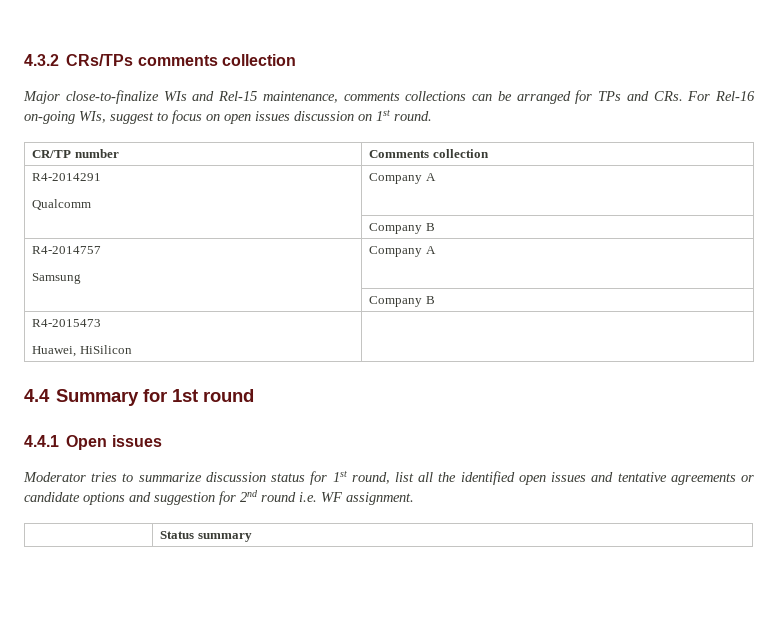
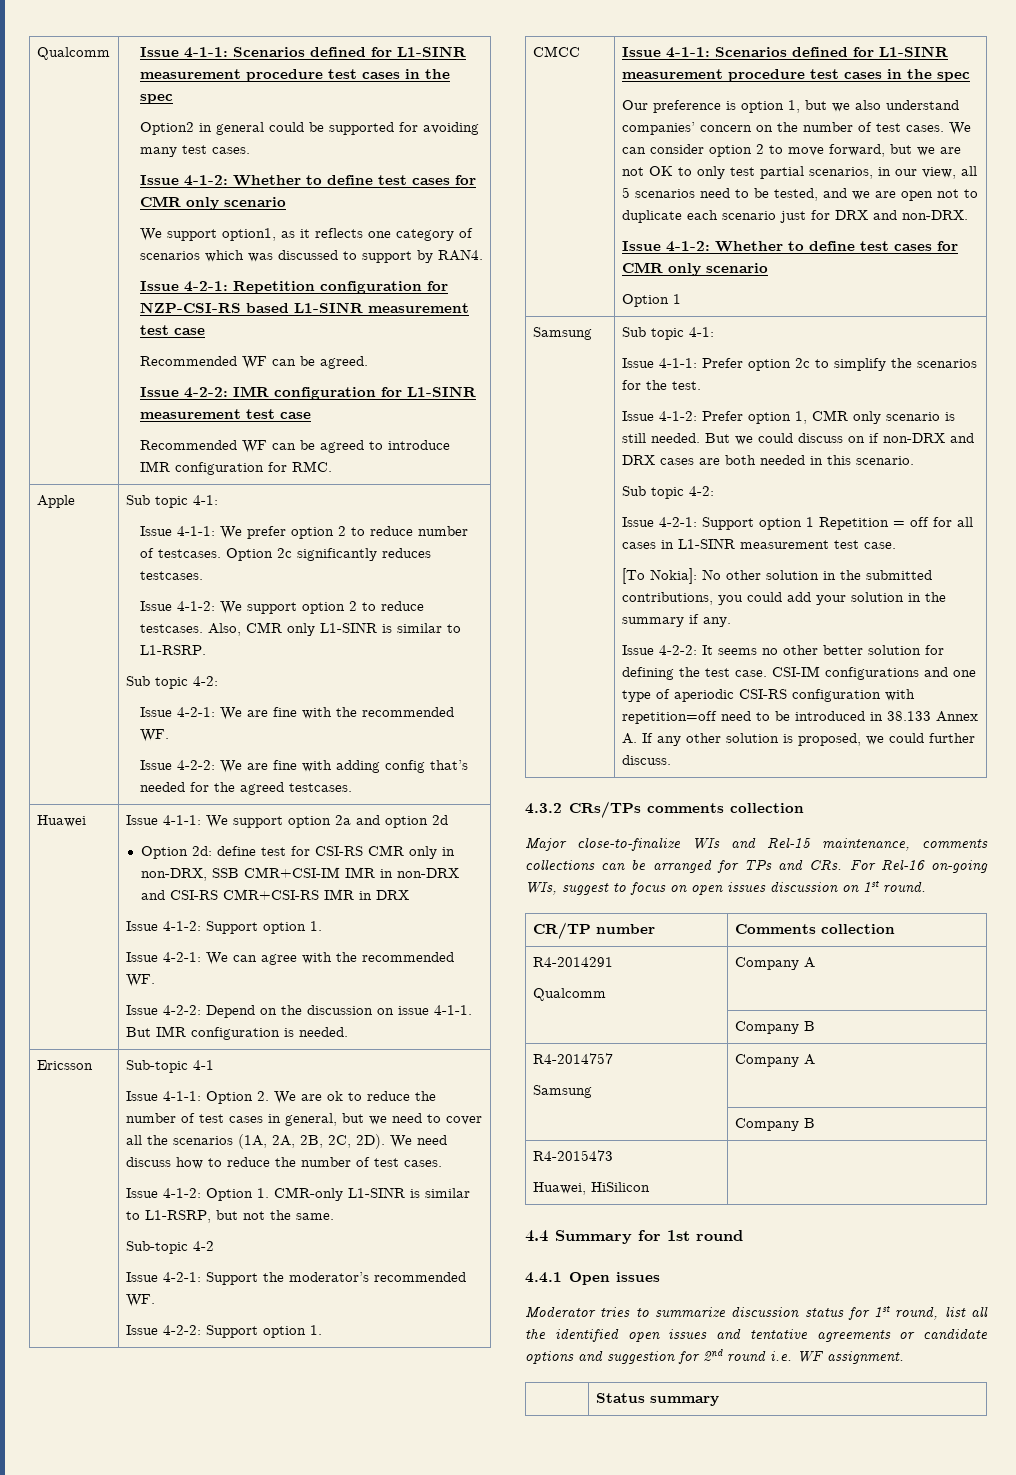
+ Qualcomm | Issue 4-1-1: Scenarios defined for L1-SINR measurement procedure test cases in the spec
+ Option2 in general could be supported for avoiding many test cases.
+ Issue 4-1-2: Whether to define test cases for CMR only scenario
+ We support option1, as it reflects one category of scenarios which was discussed to support by RAN4.
+ Issue 4-2-1: Repetition configuration for NZP-CSI-RS based L1-SINR measurement test case
+ Recommended WF can be agreed.
+ Issue 4-2-2: IMR configuration for L1-SINR measurement test case
+ Recommended WF can be agreed to introduce IMR configuration for RMC.
+ Apple | Sub topic 4-1:
+ Issue 4-1-1: We prefer option 2 to reduce number of testcases. Option 2c significantly reduces testcases.
+ Issue 4-1-2: We support option 2 to reduce testcases. Also, CMR only L1-SINR is similar to L1-RSRP.
+ Sub topic 4-2:
+ Issue 4-2-1: We are fine with the recommended WF.
+ Issue 4-2-2: We are fine with adding config that’s needed for the agreed testcases.
+ Huawei | Issue 4-1-1: We support option 2a and option 2d
+ Option 2d: define test for CSI-RS CMR only in non-DRX, SSB CMR+CSI-IM IMR in non-DRX and CSI-RS CMR+CSI-RS IMR in DRX
+ Issue 4-1-2: Support option 1.
+ Issue 4-2-1: We can agree with the recommended WF.
+ Issue 4-2-2: Depend on the discussion on issue 4-1-1. But IMR configuration is needed.
+ Ericsson | Sub-topic 4-1
+ Issue 4-1-1: Option 2. We are ok to reduce the number of test cases in general, but we need to cover all the scenarios (1A, 2A, 2B, 2C, 2D). We need discuss how to reduce the number of test cases.
+ Issue 4-1-2: Option 1. CMR-only L1-SINR is similar to L1-RSRP, but not the same.
+ Sub-topic 4-2
+ Issue 4-2-1: Support the moderator’s recommended WF.
+ Issue 4-2-2: Support option 1.
+ CMCC | Issue 4-1-1: Scenarios defined for L1-SINR measurement procedure test cases in the spec
+ Our preference is option 1, but we also understand companies’ concern on the number of test cases. We can consider option 2 to move forward, but we are not OK to only test partial scenarios, in our view, all 5 scenarios need to be tested, and we are open not to duplicate each scenario just for DRX and non-DRX.
+ Issue 4-1-2: Whether to define test cases for CMR only scenario
+ Option 1
+ Samsung | Sub topic 4-1:
+ Issue 4-1-1: Prefer option 2c to simplify the scenarios for the test.
+ Issue 4-1-2: Prefer option 1, CMR only scenario is still needed. But we could discuss on if non-DRX and DRX cases are both needed in this scenario.
+ Sub topic 4-2:
+ Issue 4-2-1: Support option 1 Repetition = off for all cases in L1-SINR measurement test case.
+ [To Nokia]: No other solution in the submitted contributions, you could add your solution in the summary if any.
+ Issue 4-2-2: It seems no other better solution for defining the test case. CSI-IM configurations and one type of aperiodic CSI-RS configuration with repetition=off need to be introduced in 38.133 Annex A. If any other solution is proposed, we could further discuss.

